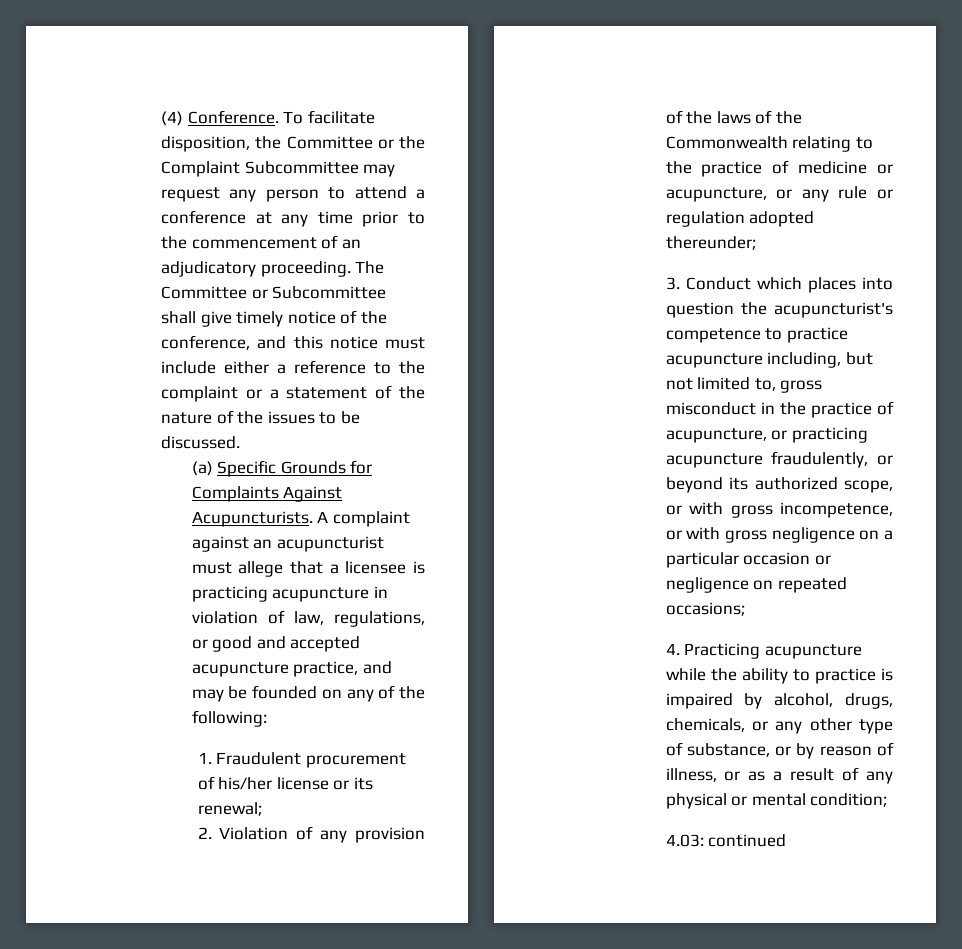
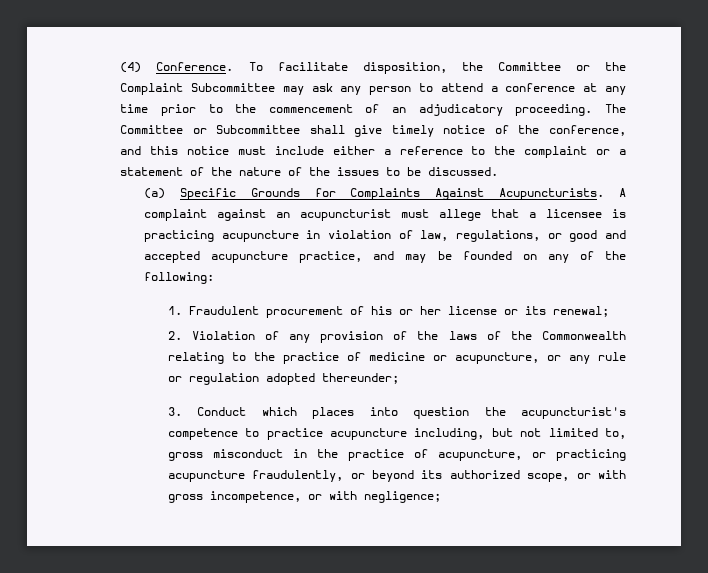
- To facilitate disposition, the Committee or the Complaint Subcommittee may request any person to attend a conference at any time prior to the commencement of an adjudicatory proceeding.
+ To facilitate disposition, the Committee or the Complaint Subcommittee may ask any person to attend a conference at any time prior to the commencement of an adjudicatory proceeding.
- 1. Fraudulent procurement of his/her license or its renewal;
+ 1. Fraudulent procurement of his or her license or its renewal;
- 3. Conduct which places into question the acupuncturist's competence to practice acupuncture including, but not limited to, gross misconduct in the practice of acupuncture, or practicing acupuncture fraudulently, or beyond its authorized scope, or with gross incompetence, or with gross negligence on a particular occasion or negligence on repeated occasions;
- 4. Practicing acupuncture while the ability to practice is impaired by alcohol, drugs, chemicals, or any other type of substance, or by reason of illness, or as a result of any physical or mental condition;
- 4.03: continued
+ 3. Conduct which places into question the acupuncturist's competence to practice acupuncture including, but not limited to, gross misconduct in the practice of acupuncture, or practicing acupuncture fraudulently, or beyond its authorized scope, or with gross incompetence, or with negligence;

